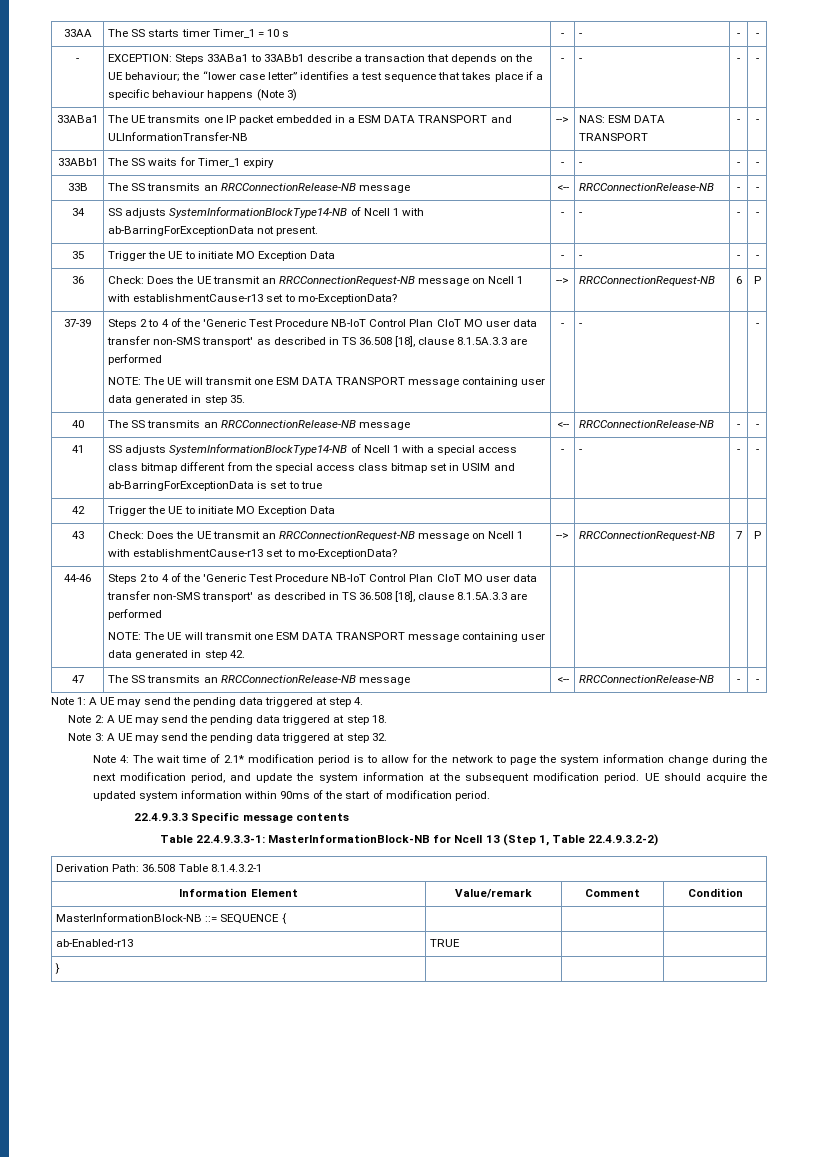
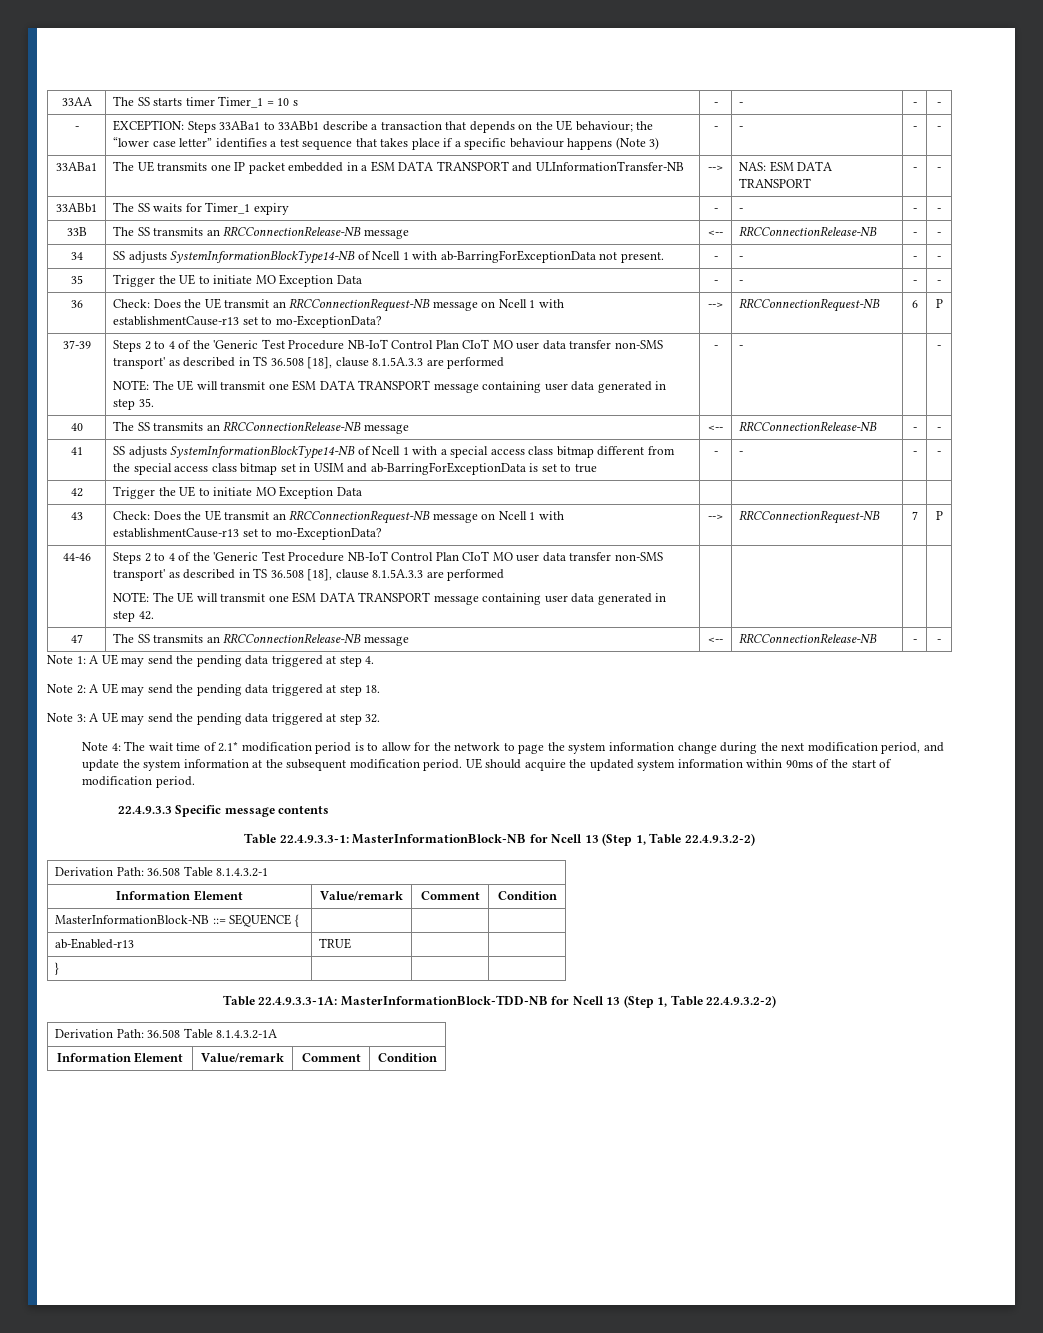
+ Table 22.4.9.3.3-1A: MasterInformationBlock-TDD-NB for Ncell 13 (Step 1, Table 22.4.9.3.2-2)
+ Derivation Path: 36.508 Table 8.1.4.3.2-1A
+ Information Element | Value/remark | Comment | Condition

